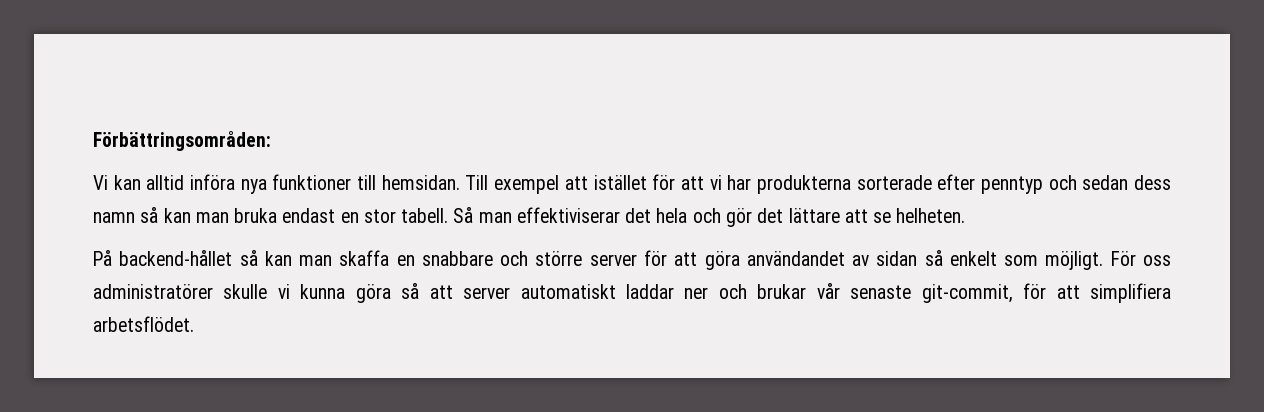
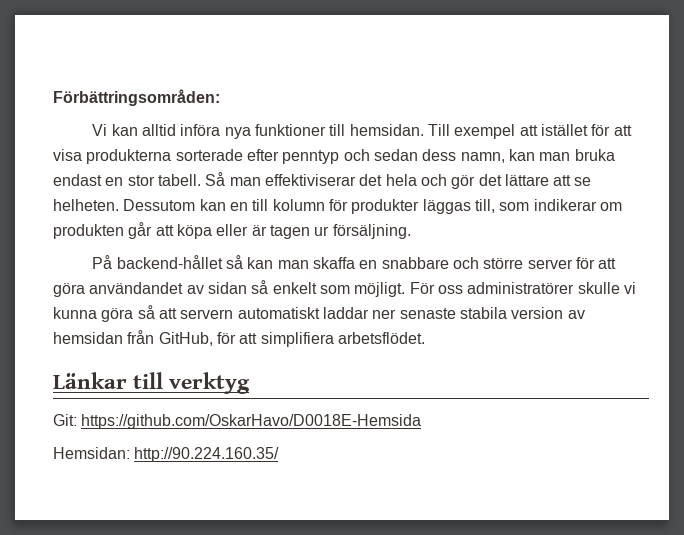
- Till exempel att istället för att vi har produkterna sorterade efter penntyp och sedan dess namn så kan man bruka endast en stor tabell.
+ Till exempel att istället för att visa produkterna sorterade efter penntyp och sedan dess namn, kan man bruka endast en stor tabell.
+ Dessutom kan en till kolumn för produkter läggas till, som indikerar om produkten går att köpa eller är tagen ur försäljning.
- För oss administratörer skulle vi kunna göra så att server automatiskt laddar ner och brukar vår senaste git-commit, för att simplifiera arbetsflödet.
+ För oss administratörer skulle vi kunna göra så att servern automatiskt laddar ner senaste stabila version av hemsidan från GitHub, för att simplifiera arbetsflödet.
+ Länkar till verktyg
+ Git: https://github.com/OskarHavo/D0018E-Hemsida
+ Hemsidan: http://90.224.160.35/

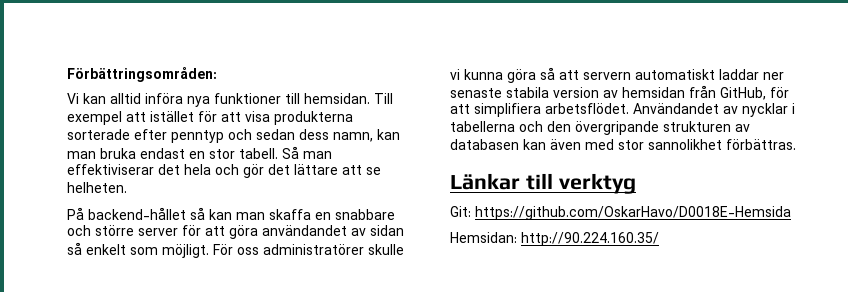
- Dessutom kan en till kolumn för produkter läggas till, som indikerar om produkten går att köpa eller är tagen ur försäljning.
+ Användandet av nycklar i tabellerna och den övergripande strukturen av databasen kan även med stor sannolikhet förbättras.

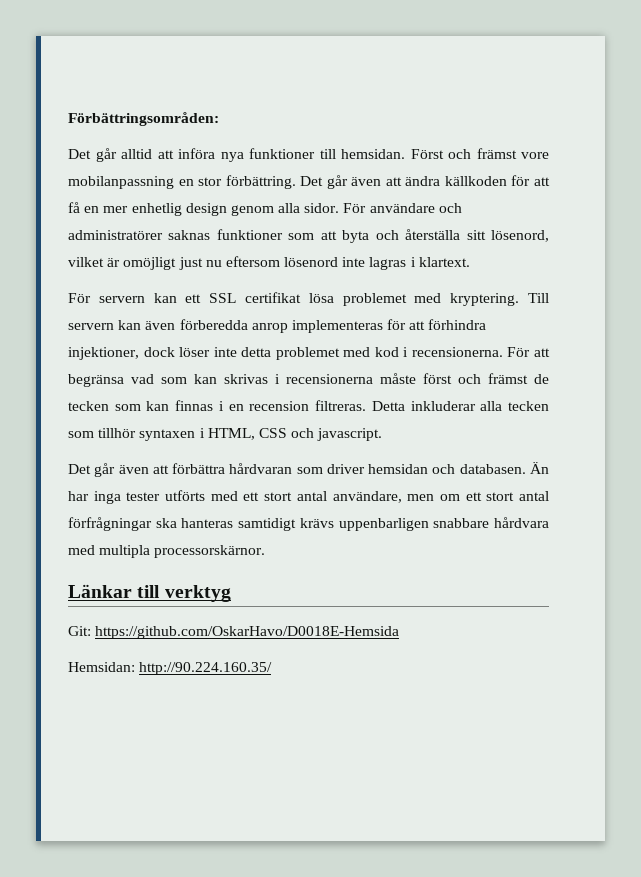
- Vi kan alltid införa nya funktioner till hemsidan.
+ Det går alltid att införa nya funktioner till hemsidan.
- Till exempel att istället för att visa produkterna sorterade efter penntyp och sedan dess namn, kan man bruka endast en stor tabell. Så man effektiviserar det hela och gör det lättare att se helheten.
- På backend-hållet så kan man skaffa en snabbare och större server för att göra användandet av sidan så enkelt som möjligt. För oss administratörer skulle vi kunna göra så att servern automatiskt laddar ner senaste stabila version av hemsidan från GitHub, för att simplifiera arbetsflödet. Användandet av nycklar i tabellerna och den övergripande strukturen av databasen kan även med stor sannolikhet förbättras.
+ Först och främst vore mobilanpassning en stor förbättring. Det går även att ändra källkoden för att få en mer enhetlig design genom alla sidor. För användare och administratörer saknas funktioner som att byta och återställa sitt lösenord, vilket är omöjligt just nu eftersom lösenord inte lagras i klartext.
+ För servern kan ett SSL certifikat lösa problemet med kryptering. Till servern kan även förberedda anrop implementeras för att förhindra injektioner, dock löser inte detta problemet med kod i recensionerna. För att begränsa vad som kan skrivas i recensionerna måste först och främst de tecken som kan finnas i en recension filtreras. Detta inkluderar alla tecken som tillhör syntaxen i HTML, CSS och javascript.
+ Det går även att förbättra hårdvaran som driver hemsidan och databasen. Än har inga tester utförts med ett stort antal användare, men om ett stort antal förfrågningar ska hanteras samtidigt krävs uppenbarligen snabbare hårdvara med multipla processorskärnor.

